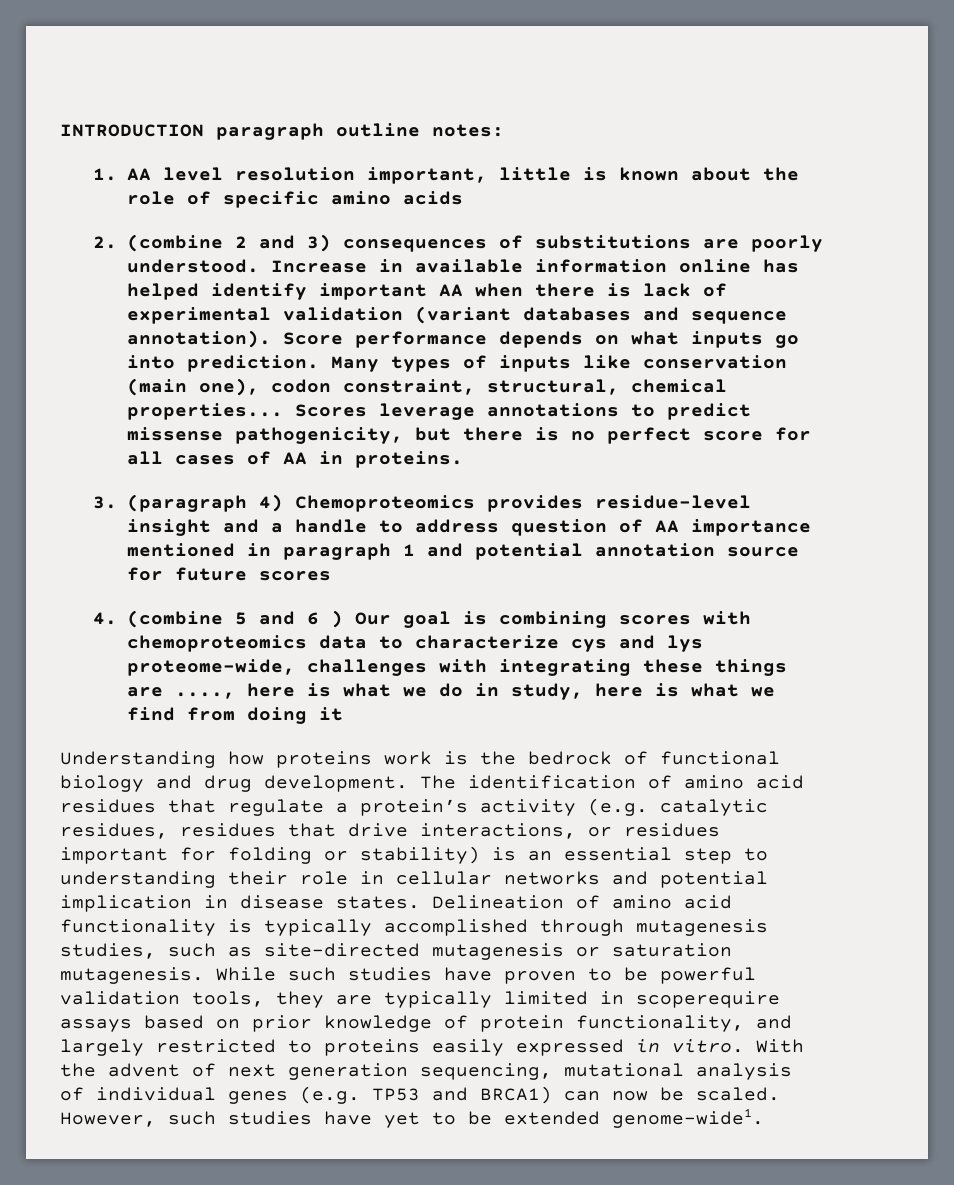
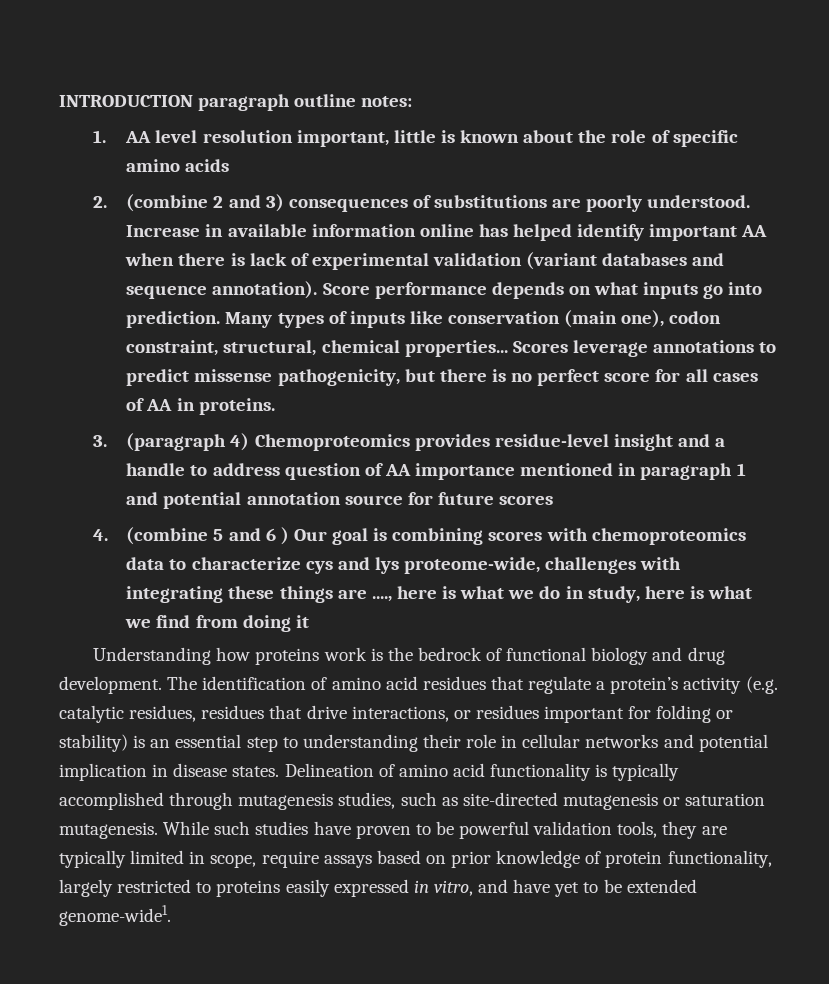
- While such studies have proven to be powerful validation tools, they are typically limited in scoperequire assays based on prior knowledge of protein functionality, and largely restricted to proteins easily expressed in vitro. With the advent of next generation sequencing, mutational analysis of individual genes (e.g. TP53 and BRCA1) can now be scaled. However, such studies have yet to be extended genome-wide1.
+ While such studies have proven to be powerful validation tools, they are typically limited in scope, require assays based on prior knowledge of protein functionality, largely restricted to proteins easily expressed in vitro, and have yet to be extended genome-wide1.

